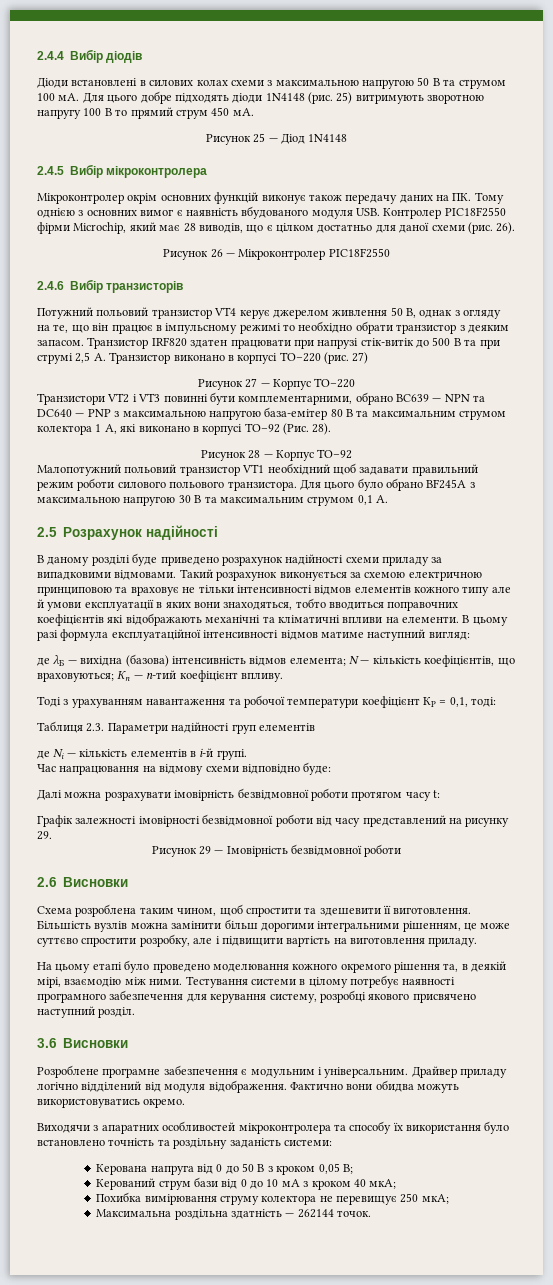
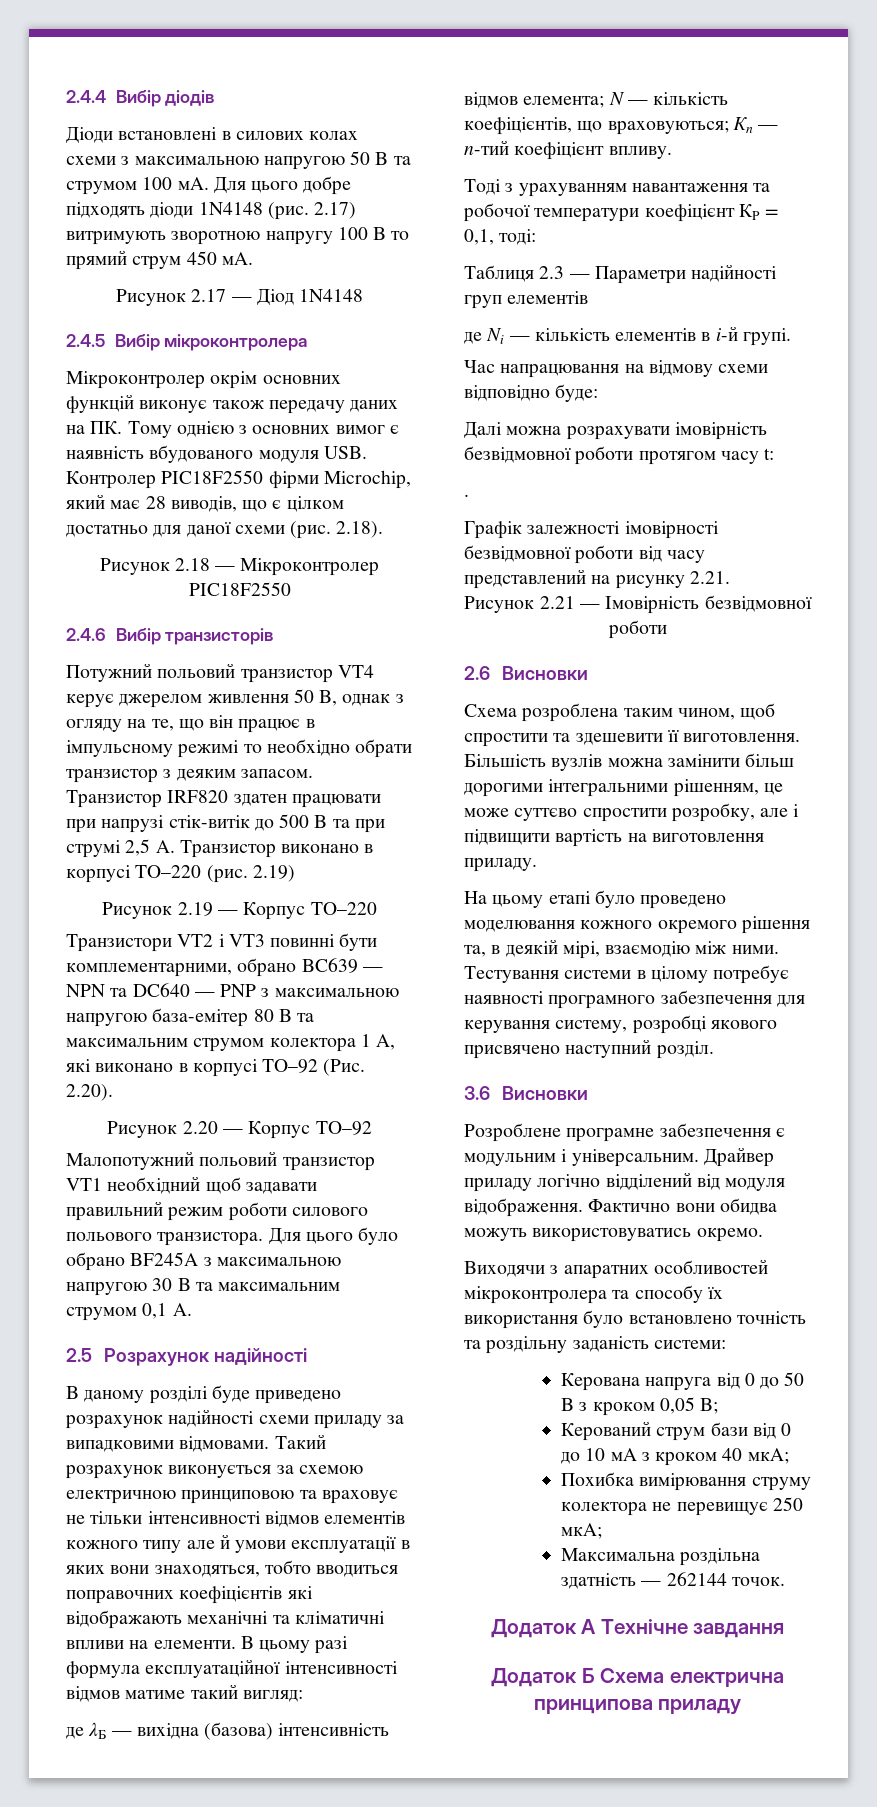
- 25) витримують зворотною напругу 100 В то прямий струм 450 мА.
+ 2.17) витримують зворотною напругу 100 В то прямий струм 450 мА.
- Рисунок 25 — Діод 1N4148
+ Рисунок 2.17 — Діод 1N4148
- 26).
- Рисунок 26 — Мікроконтролер PIC18F2550
+ 2.18).
+ Рисунок 2.18 — Мікроконтролер PIC18F2550
- 27)
- Рисунок 27 — Корпус TO–220
+ 2.19)
+ Рисунок 2.19 — Корпус TO–220
- Транзистори VT2 і VT3 повинні бути комплементарними, обрано BC639 — NPN та DC640 — PNP з максимальною напругою база-емітер 80 В та максимальним струмом колектора 1 А, які виконано в корпусі ТО–92 (Рис. 28).
- Рисунок 28 — Корпус TO–92
+ Транзистори VT2 і VT3 повинні бути комплементарними, обрано BC639 — NPN та DC640 — PNP з максимальною напругою база-емітер 80 В та максимальним струмом колектора 1 А, які виконано в корпусі ТО–92 (Рис. 2.20).
+ Рисунок 2.20 — Корпус TO–92
- В цьому разі формула експлуатаційної інтенсивності відмов матиме наступний вигляд:
+ В цьому разі формула експлуатаційної інтенсивності відмов матиме такий вигляд:
- Таблиця 2.3. Параметри надійності груп елементів
+ Таблиця 2.3 — Параметри надійності груп елементів
+ .
- Графік залежності імовірності безвідмовної роботи від часу представлений на рисунку 29.
- Рисунок 29 — Імовірність безвідмовної роботи
+ Графік залежності імовірності безвідмовної роботи від часу представлений на рисунку 2.21.
+ Рисунок 2.21 — Імовірність безвідмовної роботи
+ Додаток А Технічне завдання
+ Додаток Б Схема електрична принципова приладу

